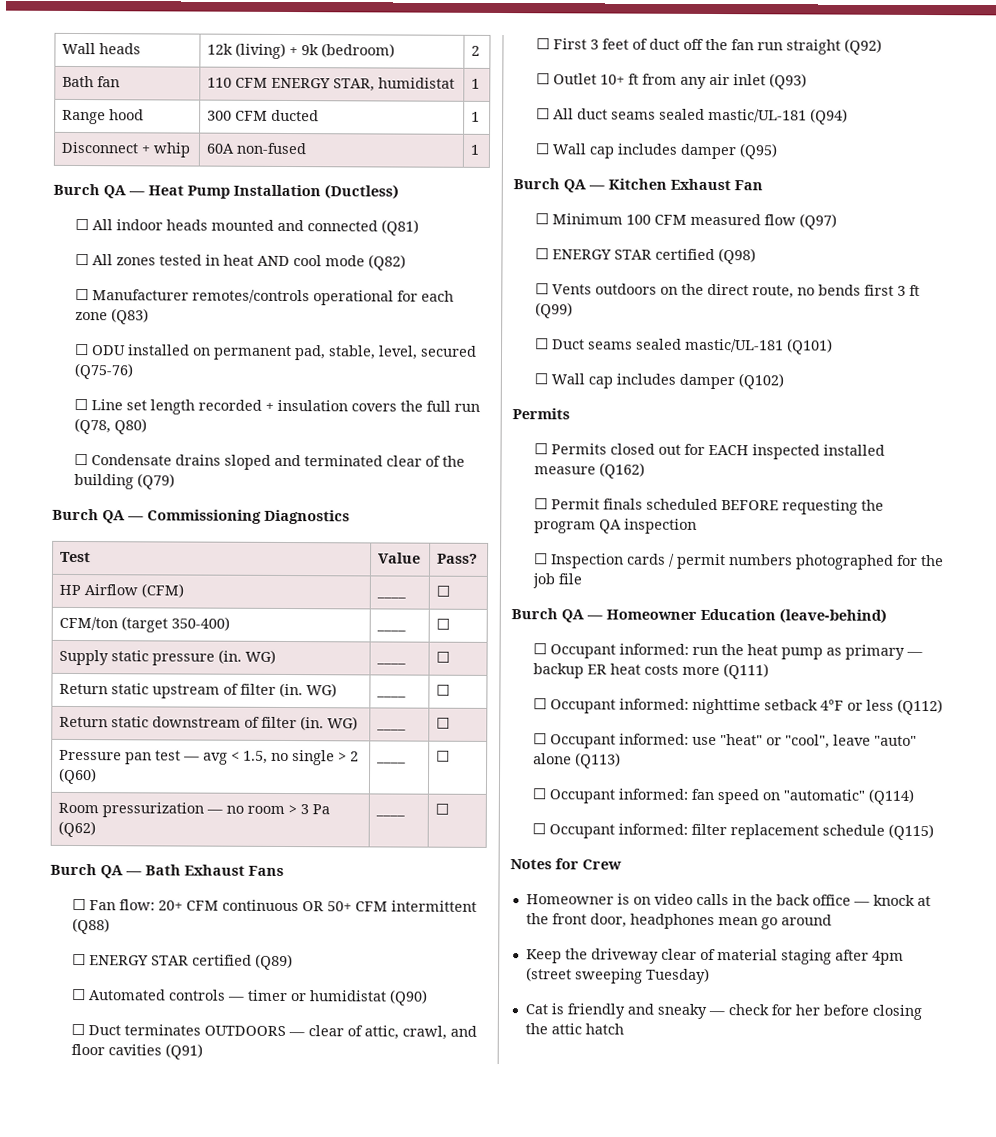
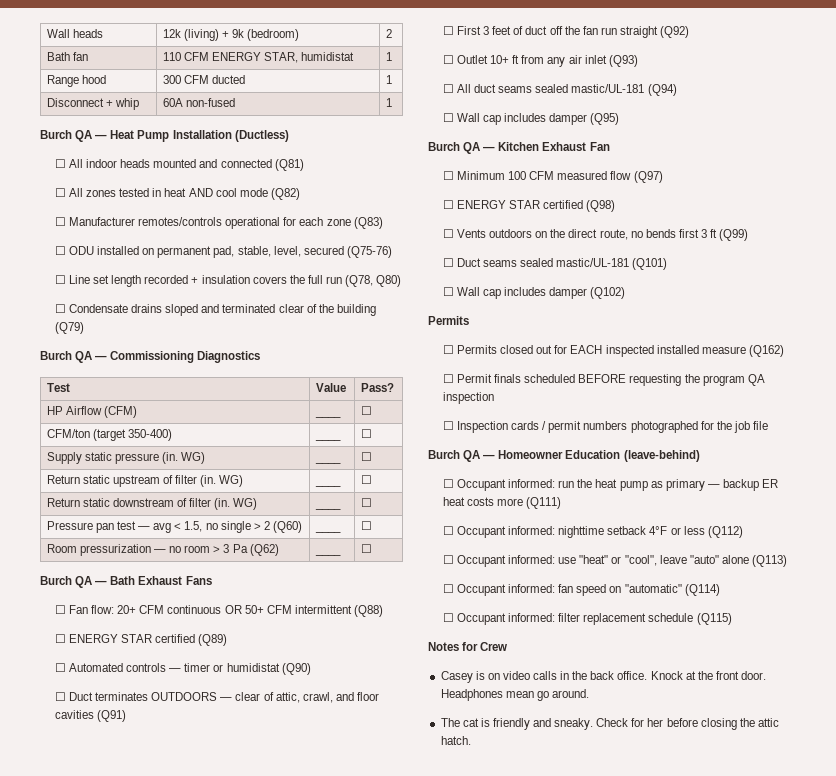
- Homeowner is on video calls in the back office — knock at the front door, headphones mean go around
- Keep the driveway clear of material staging after 4pm (street sweeping Tuesday)
- Cat is friendly and sneaky — check for her before closing the attic hatch
+ Casey is on video calls in the back office. Knock at the front door. Headphones mean go around.
+ The cat is friendly and sneaky. Check for her before closing the attic hatch.

